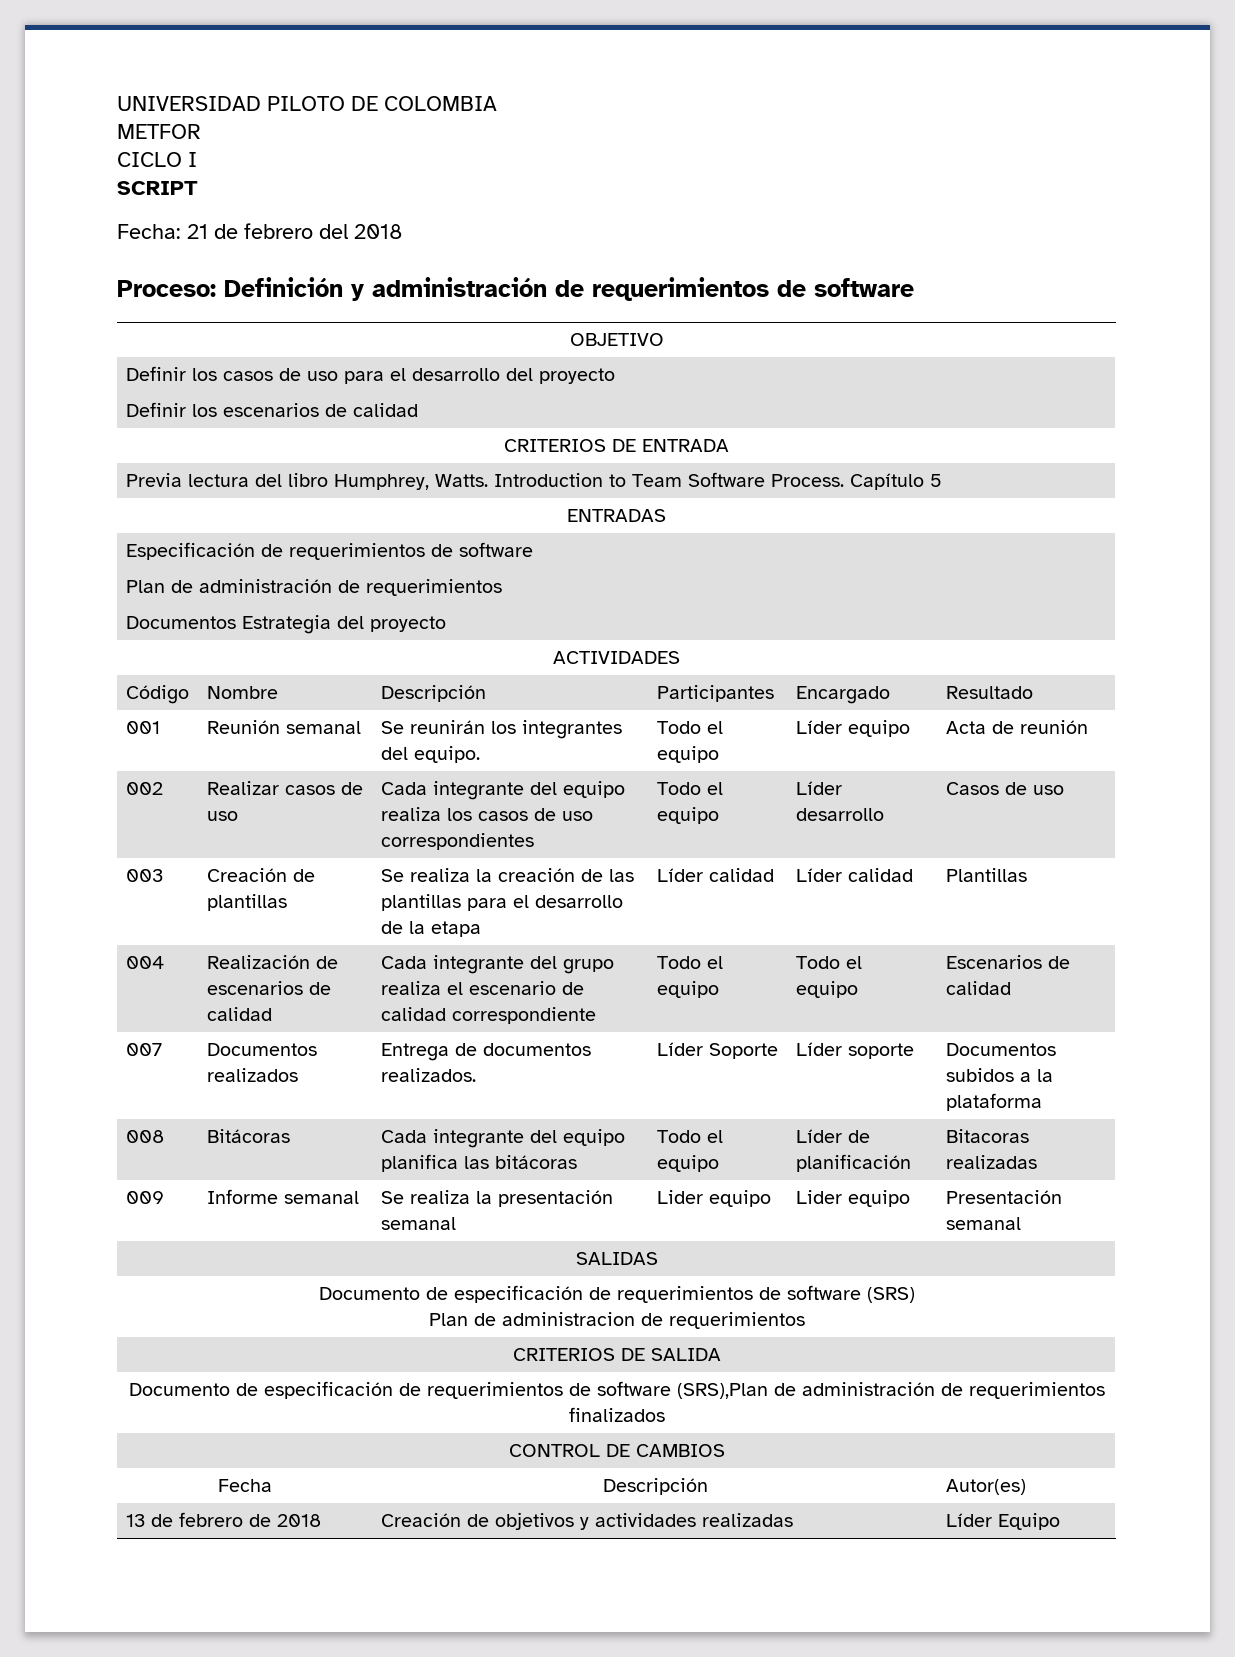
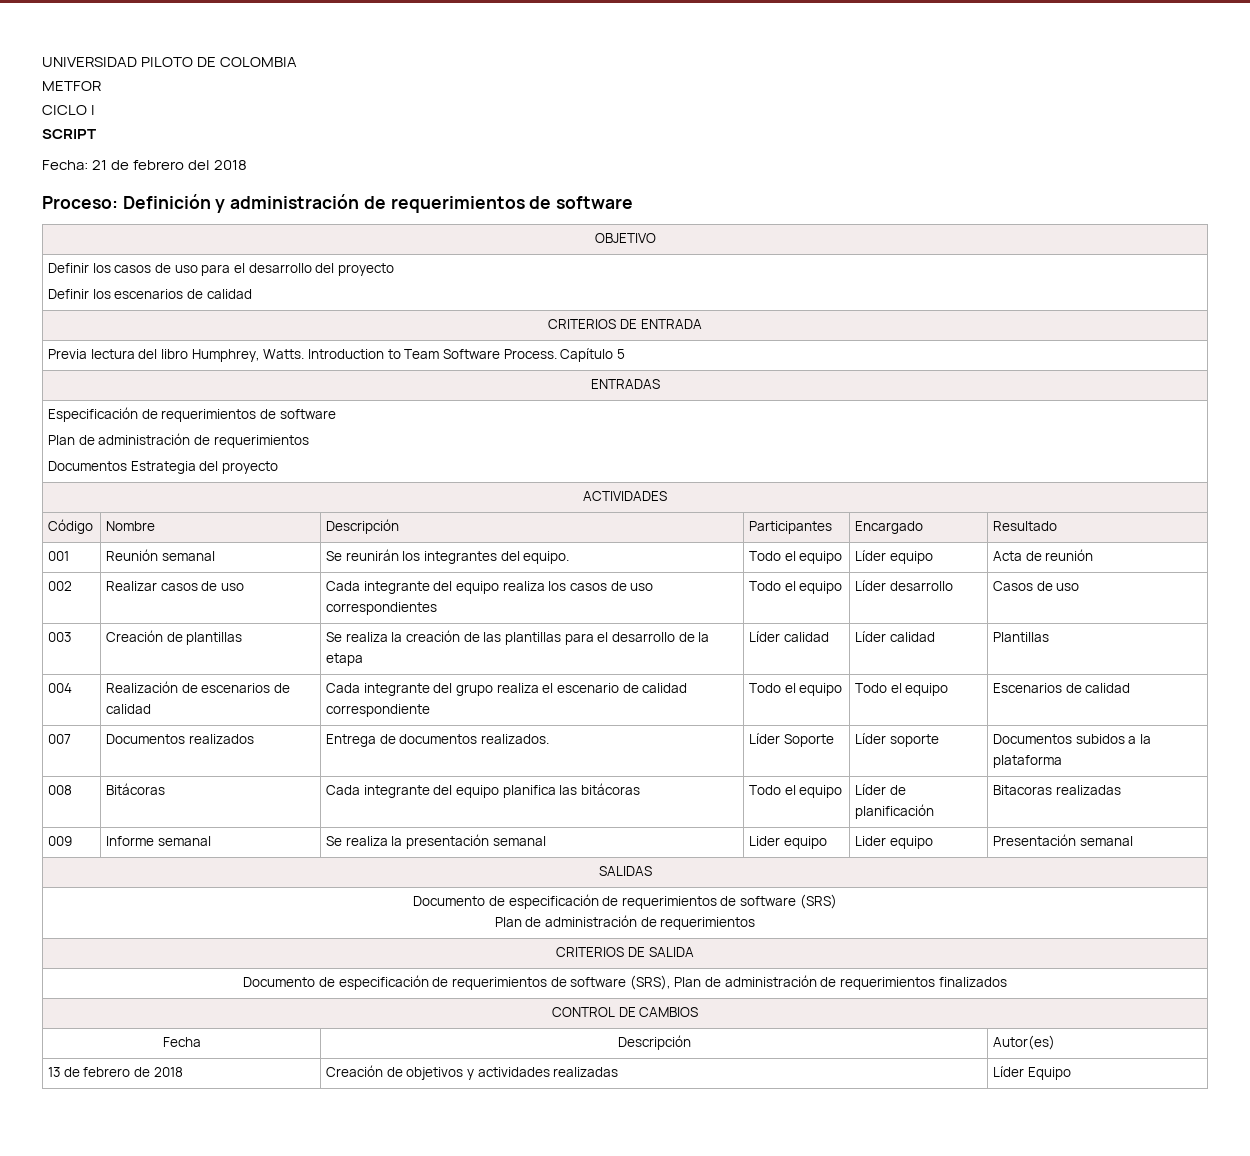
  Documento de especificación de requerimientos de software (SRS)
- Plan de administracion de requerimientos
+ Plan de administración de requerimientos
- Documento de especificación de requerimientos de software (SRS),Plan de administración de requerimientos finalizados
+ Documento de especificación de requerimientos de software (SRS), Plan de administración de requerimientos finalizados

